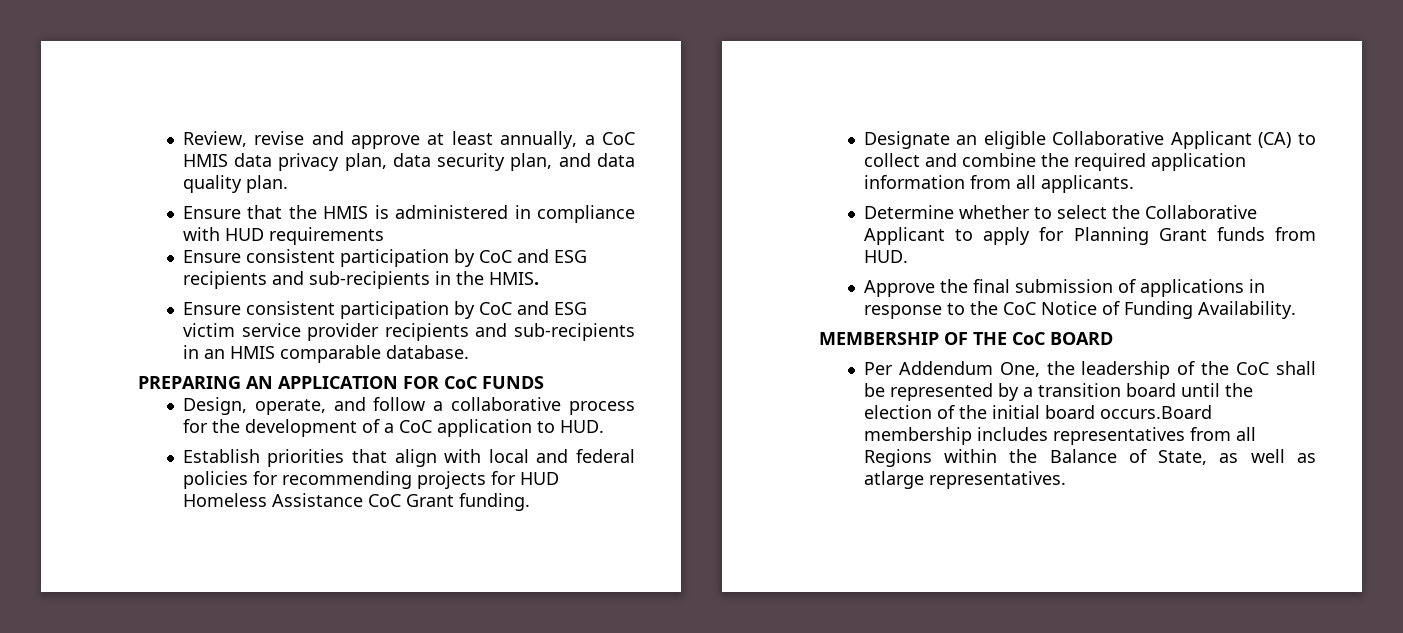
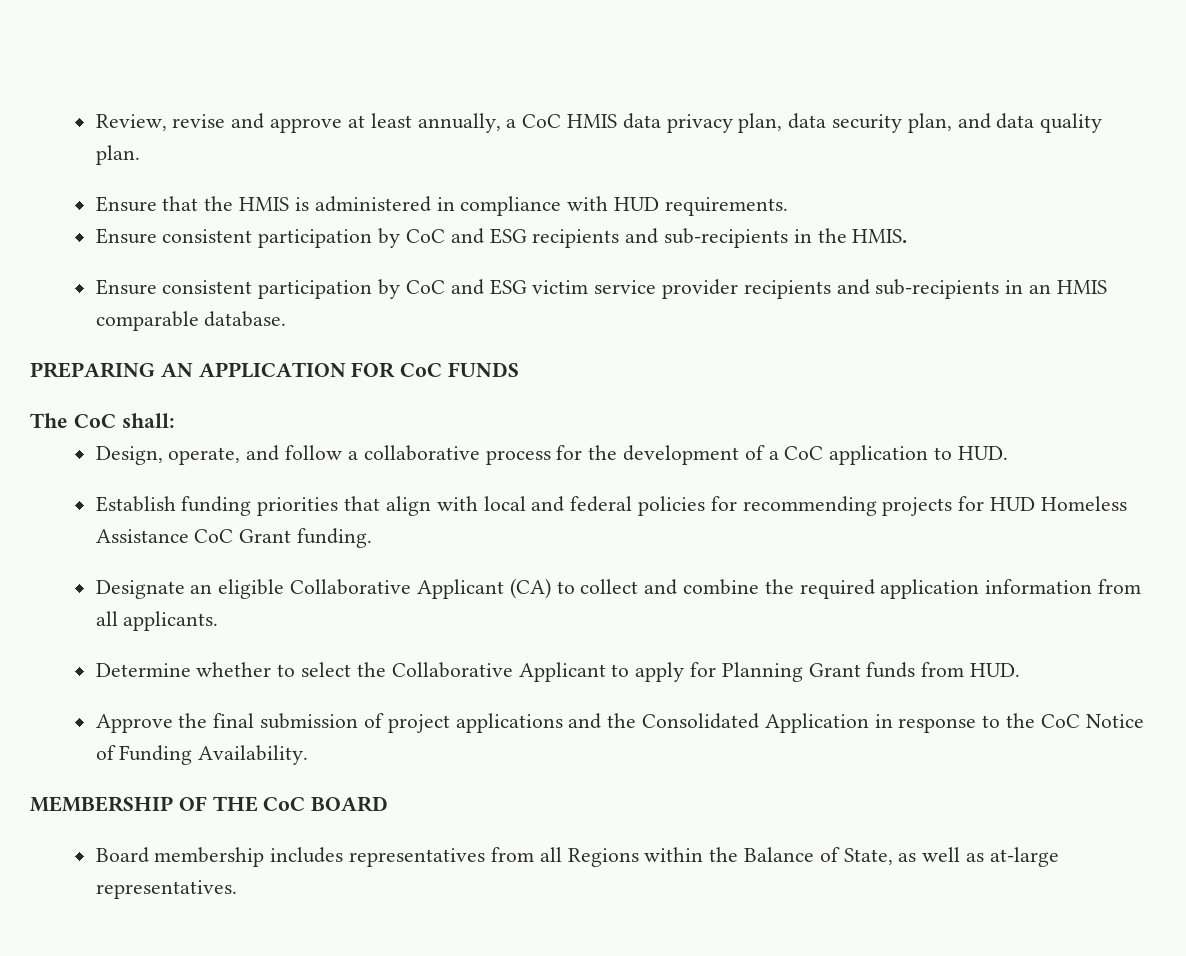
- Ensure that the HMIS is administered in compliance with HUD requirements
+ Ensure that the HMIS is administered in compliance with HUD requirements.
+ The CoC shall:
- Establish priorities that align with local and federal policies for recommending projects for HUD Homeless Assistance CoC Grant funding.
+ Establish funding priorities that align with local and federal policies for recommending projects for HUD Homeless Assistance CoC Grant funding.
- Approve the final submission of applications in response to the CoC Notice of Funding Availability.
+ Approve the final submission of project applications and the Consolidated Application in response to the CoC Notice of Funding Availability.
- Per Addendum One, the leadership of the CoC shall be represented by a transition board until the election of the initial board occurs.Board membership includes representatives from all Regions within the Balance of State, as well as atlarge representatives.
+ Board membership includes representatives from all Regions within the Balance of State, as well as at-large representatives.

